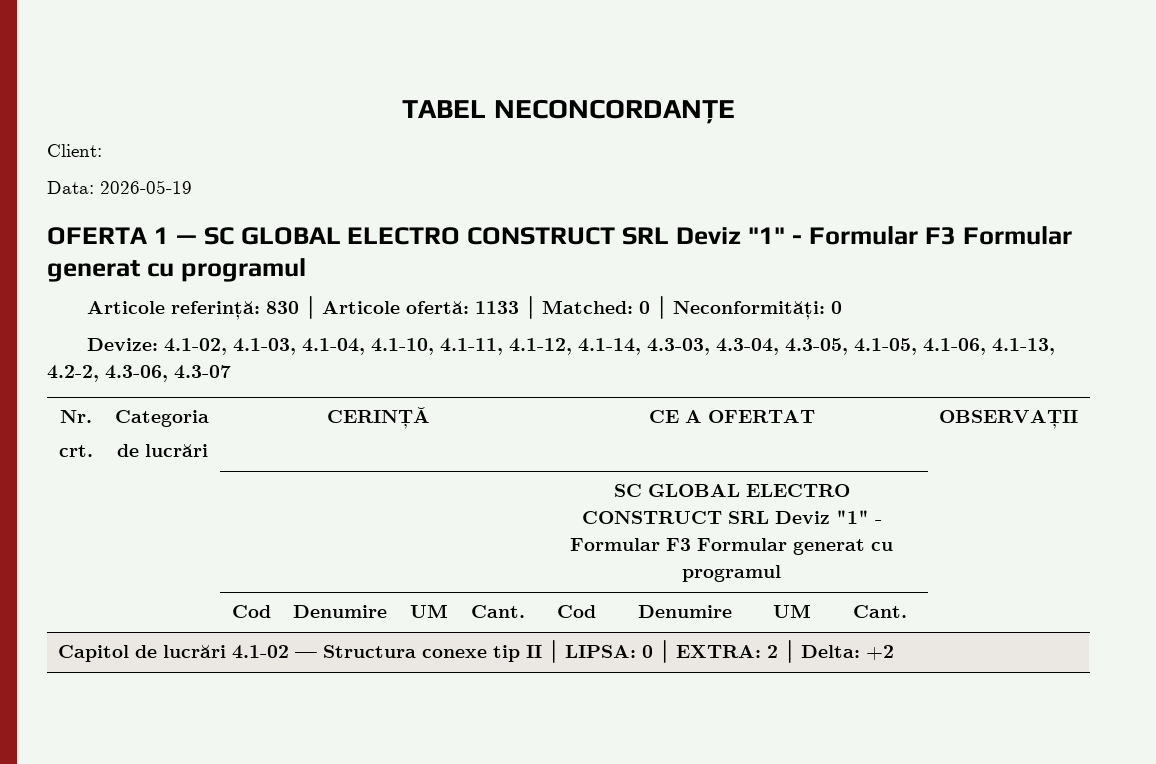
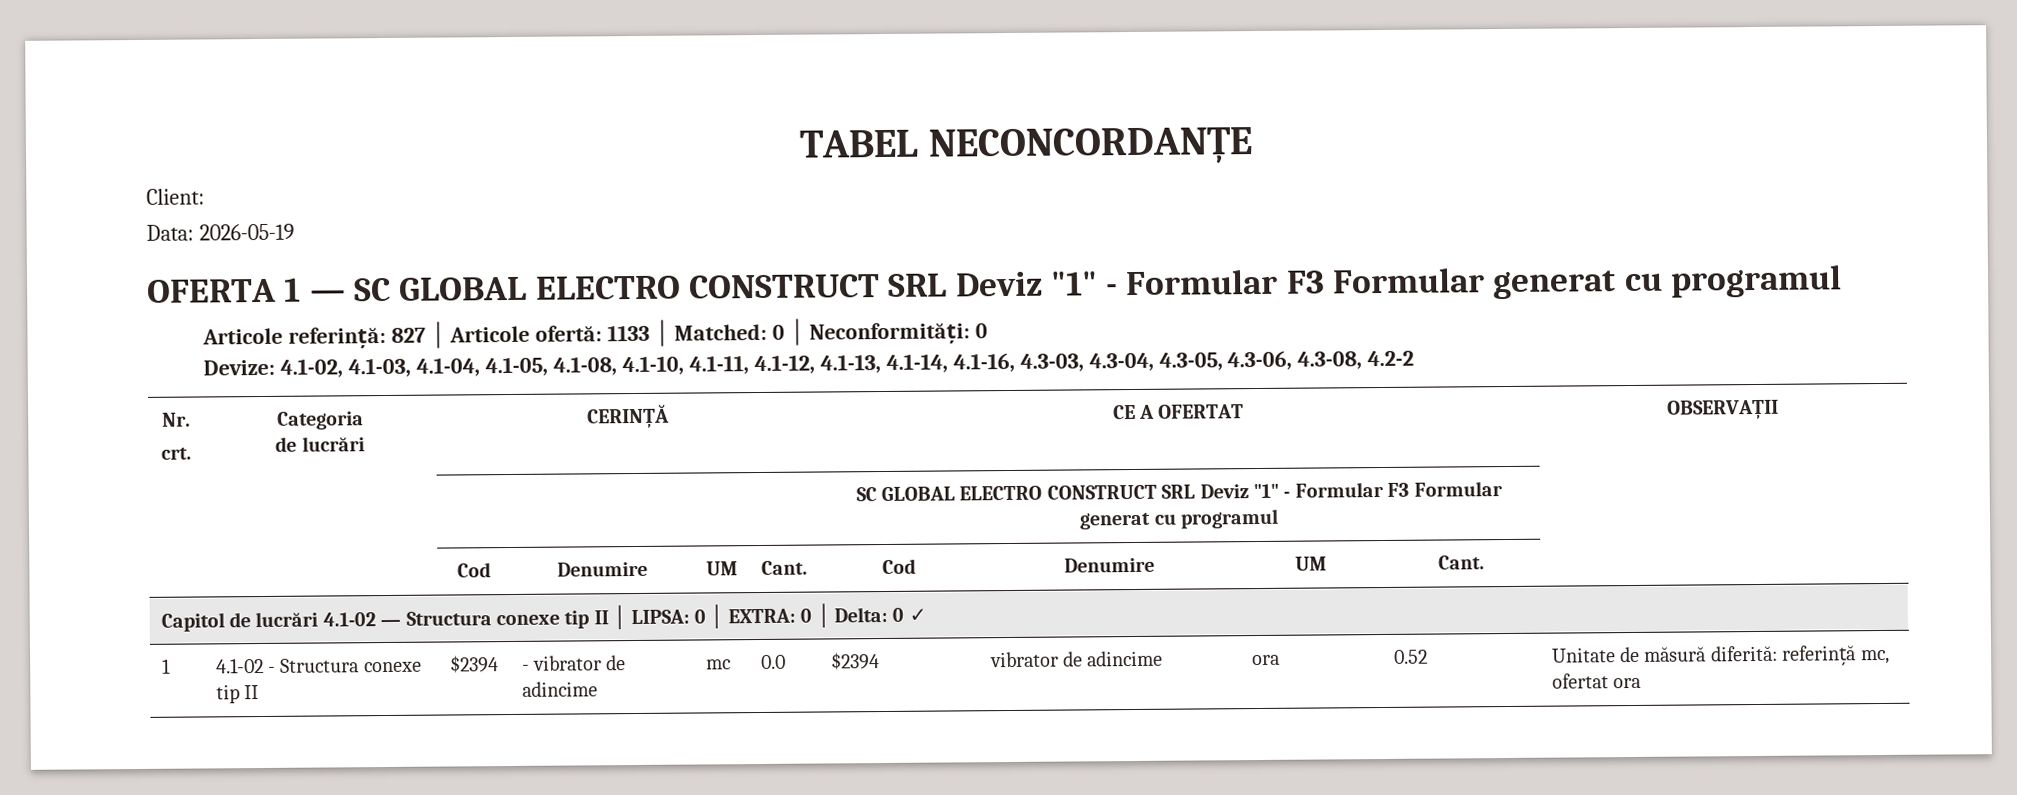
- Articole referință: 830 │ Articole ofertă: 1133 │ Matched: 0 │ Neconformități: 0
+ Articole referință: 827 │ Articole ofertă: 1133 │ Matched: 0 │ Neconformități: 0
- Devize: 4.1-02, 4.1-03, 4.1-04, 4.1-10, 4.1-11, 4.1-12, 4.1-14, 4.3-03, 4.3-04, 4.3-05, 4.1-05, 4.1-06, 4.1-13, 4.2-2, 4.3-06, 4.3-07
+ Devize: 4.1-02, 4.1-03, 4.1-04, 4.1-05, 4.1-08, 4.1-10, 4.1-11, 4.1-12, 4.1-13, 4.1-14, 4.1-16, 4.3-03, 4.3-04, 4.3-05, 4.3-06, 4.3-08, 4.2-2
- Capitol de lucrări 4.1-02 — Structura conexe tip II │ LIPSA: 0 │ EXTRA: 2 │ Delta: +2
+ Capitol de lucrări 4.1-02 — Structura conexe tip II │ LIPSA: 0 │ EXTRA: 0 │ Delta: 0 ✓
+ 1 | 4.1-02 - Structura conexe tip II | $2394 | - vibrator de adincime | mc | 0.0 | $2394 | vibrator de adincime | ora | 0.52 | Unitate de măsură diferită: referință mc, ofertat ora

